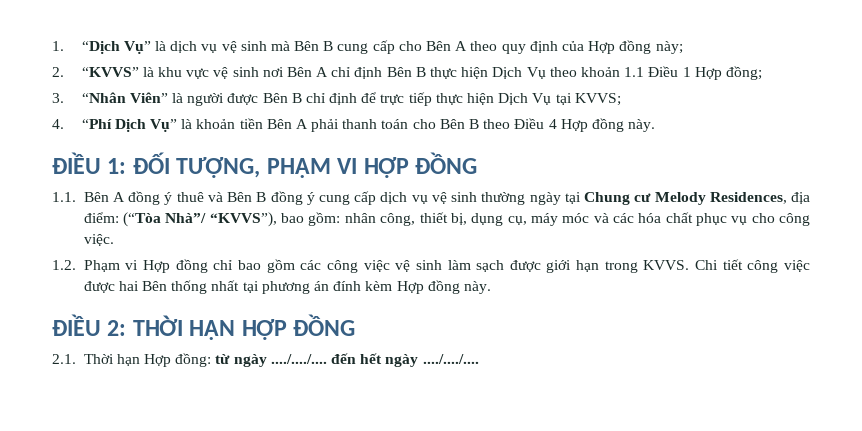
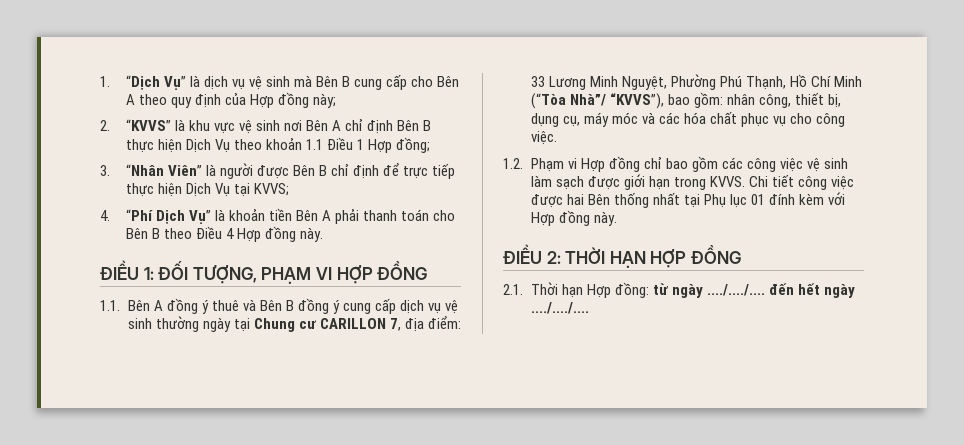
- 1.1. Bên A đồng ý thuê và Bên B đồng ý cung cấp dịch vụ vệ sinh thường ngày tại Chung cư Melody Residences, địa điểm: (“Tòa Nhà”/ “KVVS”), bao gồm: nhân công, thiết bị, dụng cụ, máy móc và các hóa chất phục vụ cho công việc.
+ 1.1. Bên A đồng ý thuê và Bên B đồng ý cung cấp dịch vụ vệ sinh thường ngày tại Chung cư CARILLON 7, địa điểm: 33 Lương Minh Nguyệt, Phường Phú Thạnh, Hồ Chí Minh (“Tòa Nhà”/ “KVVS”), bao gồm: nhân công, thiết bị, dụng cụ, máy móc và các hóa chất phục vụ cho công việc.
- Chi tiết công việc được hai Bên thống nhất tại phương án đính kèm Hợp đồng này.
+ Chi tiết công việc được hai Bên thống nhất tại Phụ lục 01 đính kèm với Hợp đồng này.

